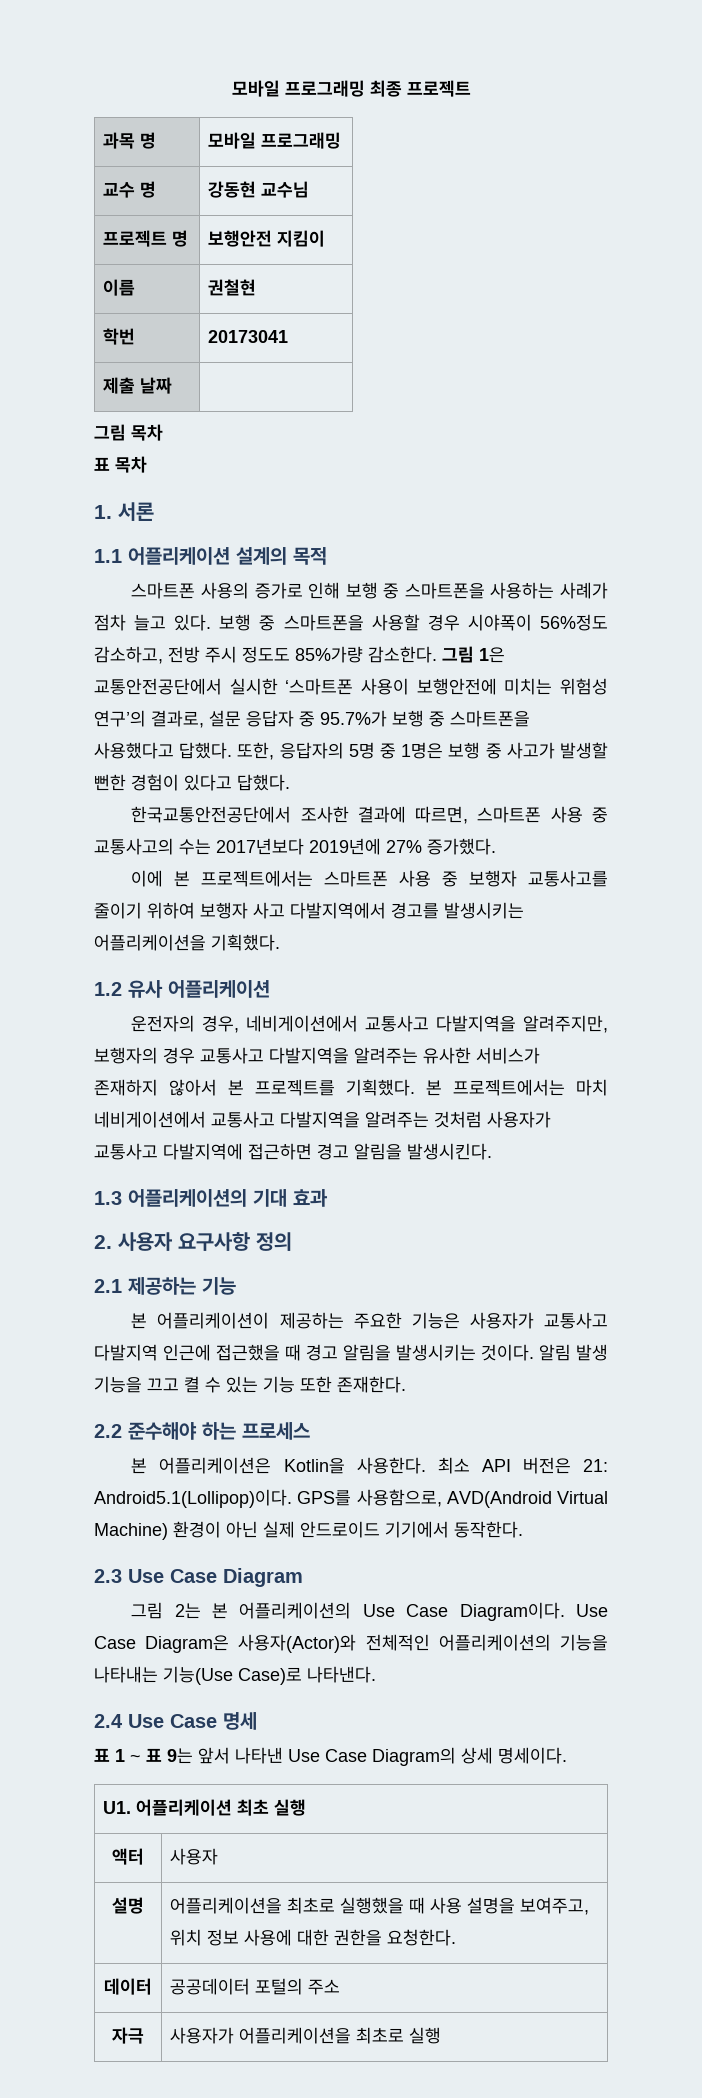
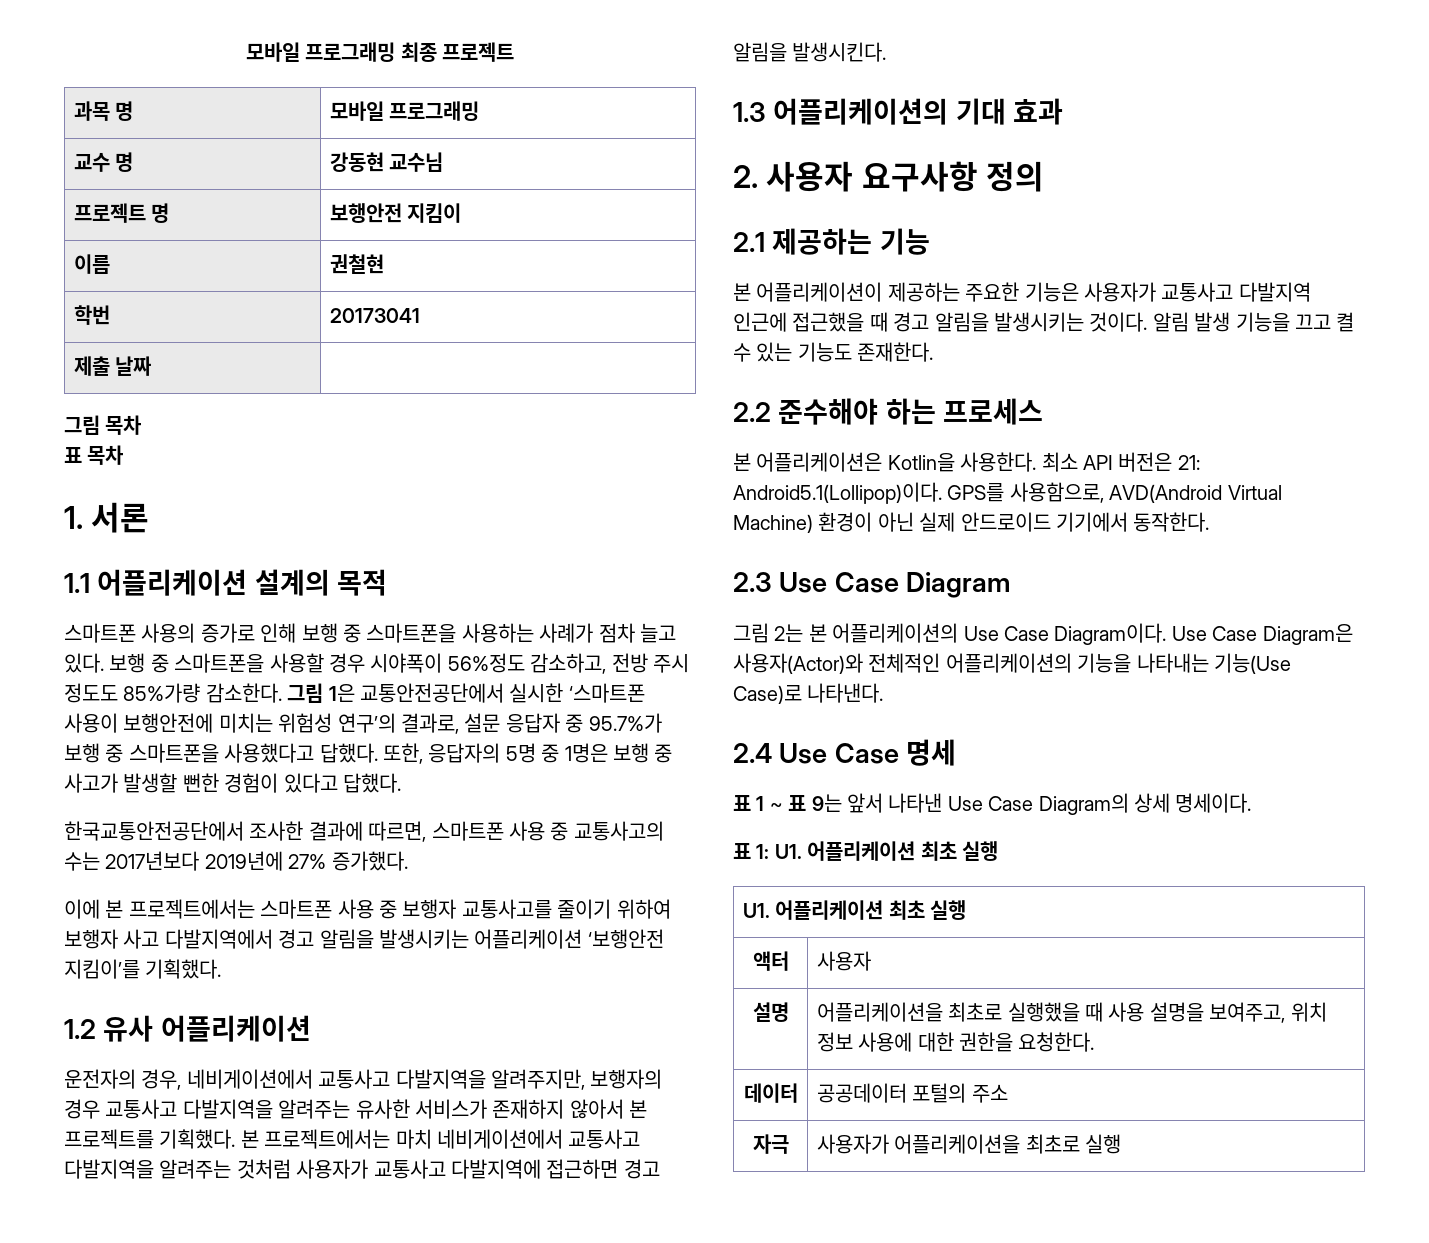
- 이에 본 프로젝트에서는 스마트폰 사용 중 보행자 교통사고를 줄이기 위하여 보행자 사고 다발지역에서 경고를 발생시키는 어플리케이션을 기획했다.
+ 이에 본 프로젝트에서는 스마트폰 사용 중 보행자 교통사고를 줄이기 위하여 보행자 사고 다발지역에서 경고 알림을 발생시키는 어플리케이션 ‘보행안전 지킴이’를 기획했다.
- 알림 발생 기능을 끄고 켤 수 있는 기능 또한 존재한다.
+ 알림 발생 기능을 끄고 켤 수 있는 기능도 존재한다.
+ 표 1: U1. 어플리케이션 최초 실행

